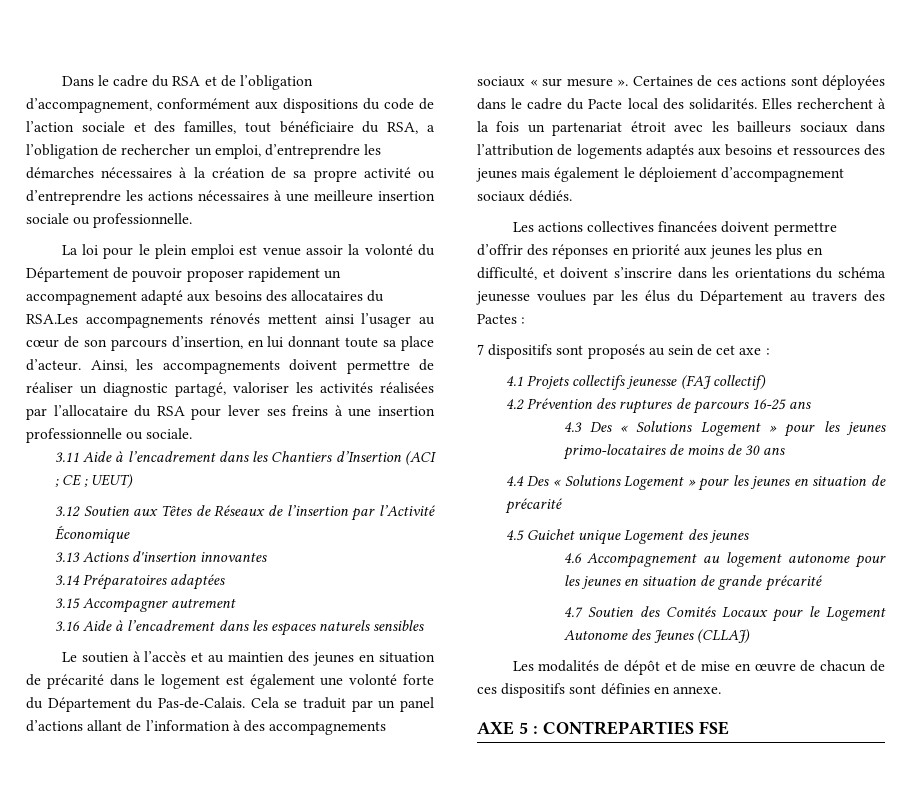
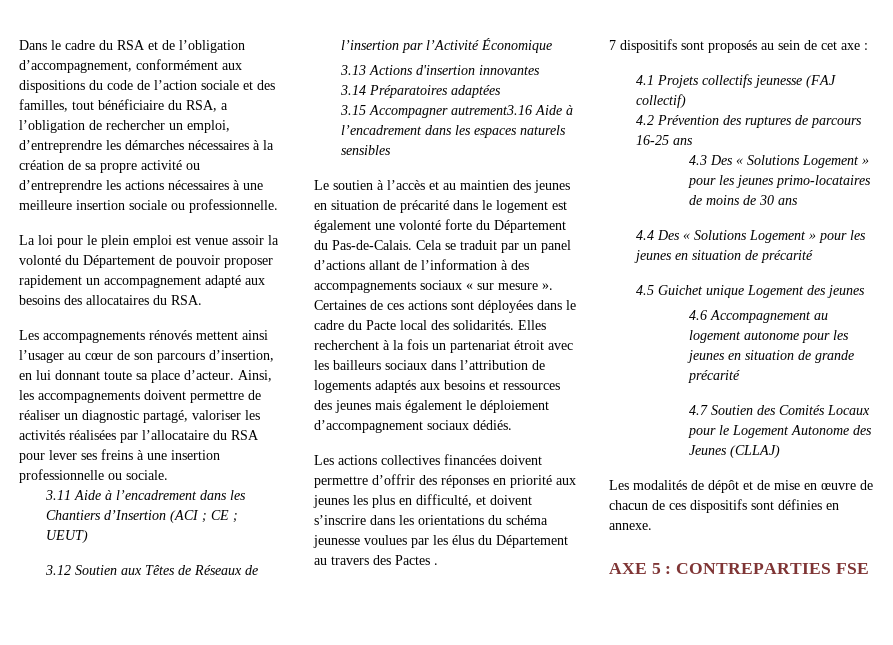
- La loi pour le plein emploi est venue assoir la volonté du Département de pouvoir proposer rapidement un accompagnement adapté aux besoins des allocataires du RSA.Les accompagnements rénovés mettent ainsi l’usager au cœur de son parcours d’insertion, en lui donnant toute sa place d’acteur.
+ La loi pour le plein emploi est venue assoir la volonté du Département de pouvoir proposer rapidement un accompagnement adapté aux besoins des allocataires du RSA.
+ Les accompagnements rénovés mettent ainsi l’usager au cœur de son parcours d’insertion, en lui donnant toute sa place d’acteur.
- 3.15 Accompagner autrement
- 3.16 Aide à l’encadrement dans les espaces naturels sensibles
+ 3.15 Accompagner autrement3.16 Aide à l’encadrement dans les espaces naturels sensibles
- Les actions collectives financées doivent permettre d’offrir des réponses en priorité aux jeunes les plus en difficulté, et doivent s’inscrire dans les orientations du schéma jeunesse voulues par les élus du Département au travers des Pactes :
+ Les actions collectives financées doivent permettre d’offrir des réponses en priorité aux jeunes les plus en difficulté, et doivent s’inscrire dans les orientations du schéma jeunesse voulues par les élus du Département au travers des Pactes .

